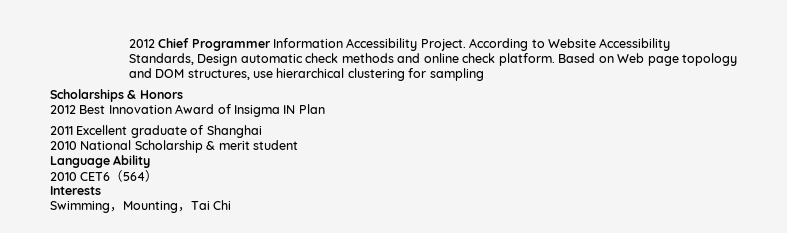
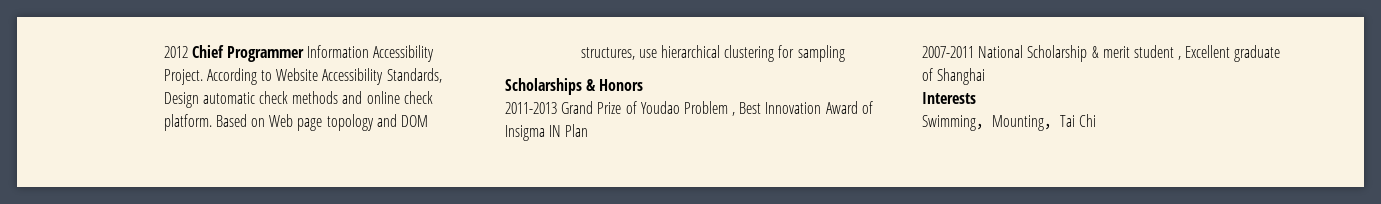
- 2012 Best Innovation Award of Insigma IN Plan
+ 2011-2013 Grand Prize of Youdao Problem , Best Innovation Award of Insigma IN Plan
- 2011 Excellent graduate of Shanghai
- 2010 National Scholarship & merit student
- Language Ability
- 2010 CET6（564）
+ 2007-2011 National Scholarship & merit student , Excellent graduate of Shanghai

